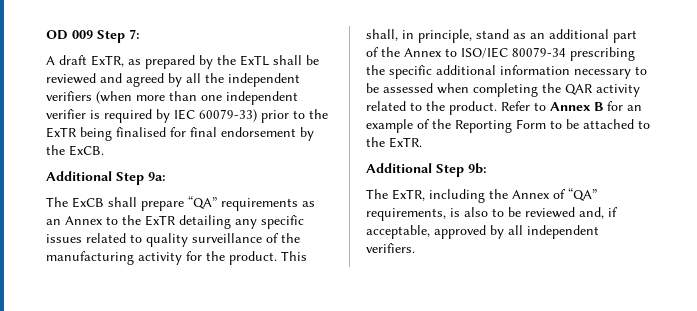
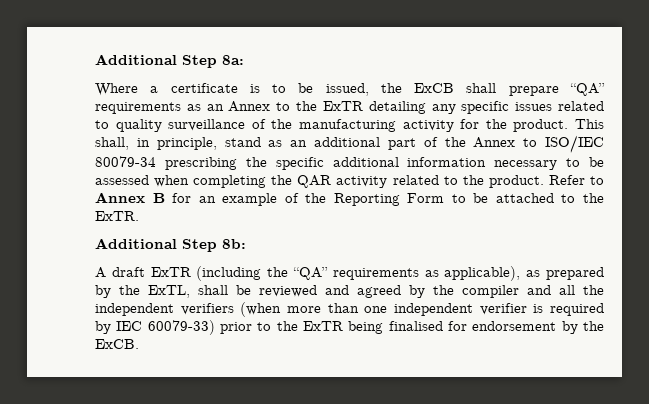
- OD 009 Step 7:
- A draft ExTR, as prepared by the ExTL shall be reviewed and agreed by all the independent verifiers (when more than one independent verifier is required by IEC 60079-33) prior to the ExTR being finalised for final endorsement by the ExCB.
- Additional Step 9a:
- The ExCB shall prepare “QA” requirements as an Annex to the ExTR detailing any specific issues related to quality surveillance of the manufacturing activity for the product.
+ Additional Step 8a:
+ Where a certificate is to be issued, the ExCB shall prepare “QA” requirements as an Annex to the ExTR detailing any specific issues related to quality surveillance of the manufacturing activity for the product.
- Additional Step 9b:
- The ExTR, including the Annex of “QA” requirements, is also to be reviewed and, if acceptable, approved by all independent verifiers.
+ Additional Step 8b:
+ A draft ExTR (including the “QA” requirements as applicable), as prepared by the ExTL, shall be reviewed and agreed by the compiler and all the independent verifiers (when more than one independent verifier is required by IEC 60079-33) prior to the ExTR being finalised for endorsement by the ExCB.

